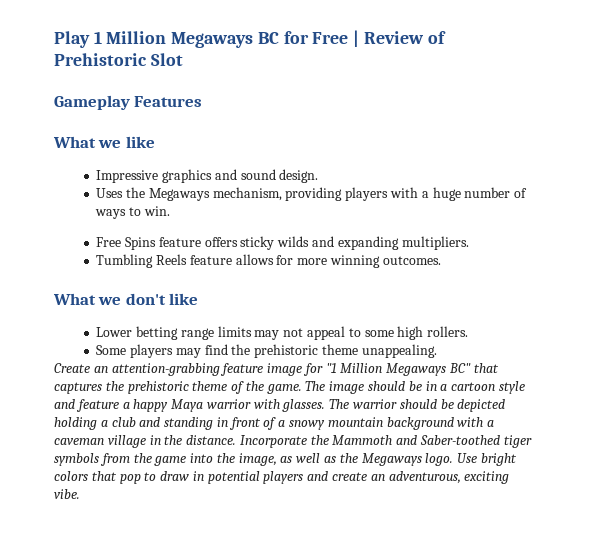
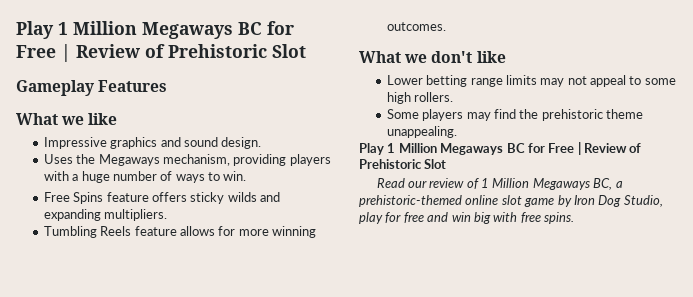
  Some players may find the prehistoric theme unappealing.
- Create an attention-grabbing feature image for "1 Million Megaways BC" that captures the prehistoric theme of the game. The image should be in a cartoon style and feature a happy Maya warrior with glasses. The warrior should be depicted holding a club and standing in front of a snowy mountain background with a caveman village in the distance. Incorporate the Mammoth and Saber-toothed tiger symbols from the game into the image, as well as the Megaways logo. Use bright colors that pop to draw in potential players and create an adventurous, exciting vibe.
+ Play 1 Million Megaways BC for Free | Review of Prehistoric Slot
+ Read our review of 1 Million Megaways BC, a prehistoric-themed online slot game by Iron Dog Studio, play for free and win big with free spins.

